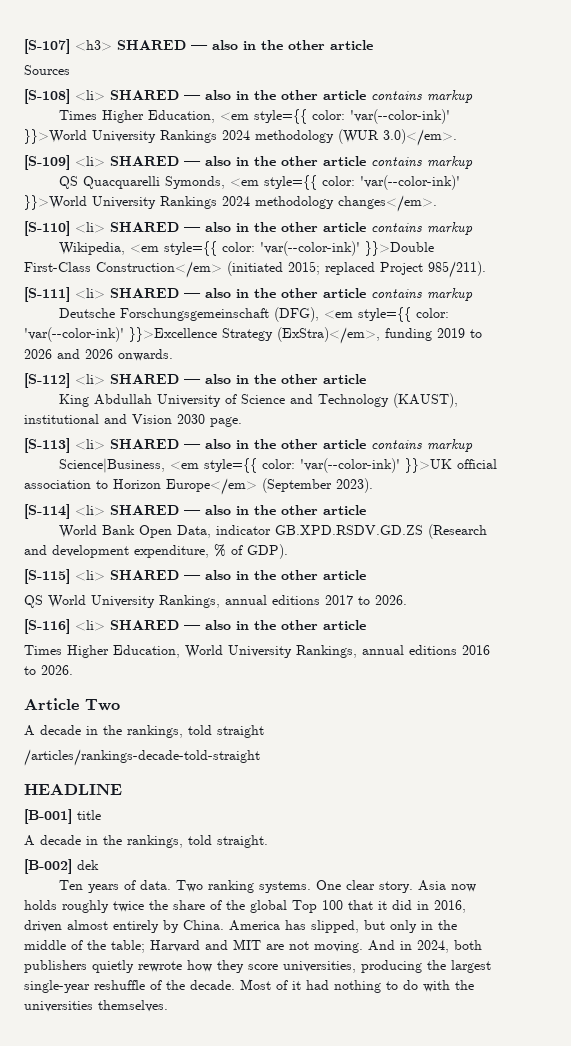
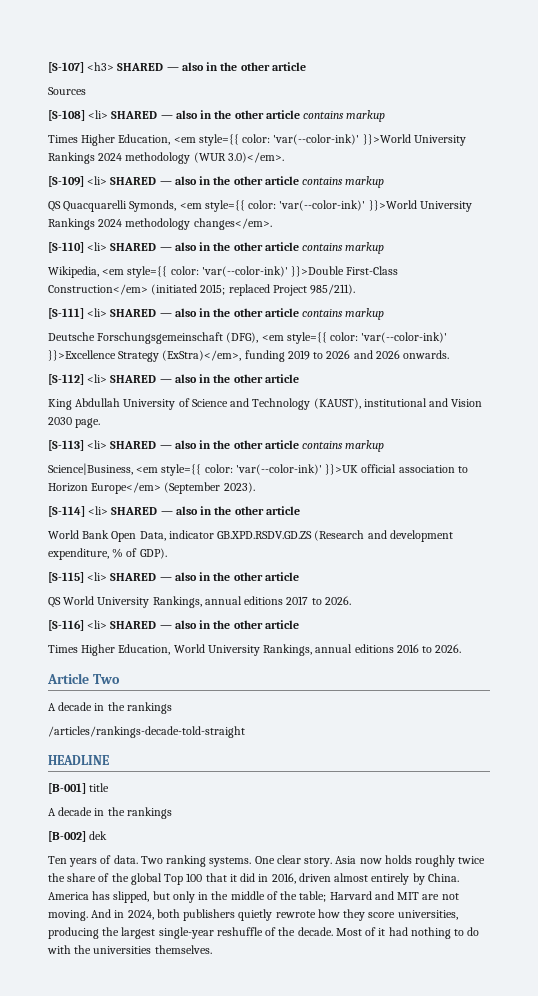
  Article Two
- A decade in the rankings, told straight
+ A decade in the rankings
  [B-001] title
- A decade in the rankings, told straight.
+ A decade in the rankings

